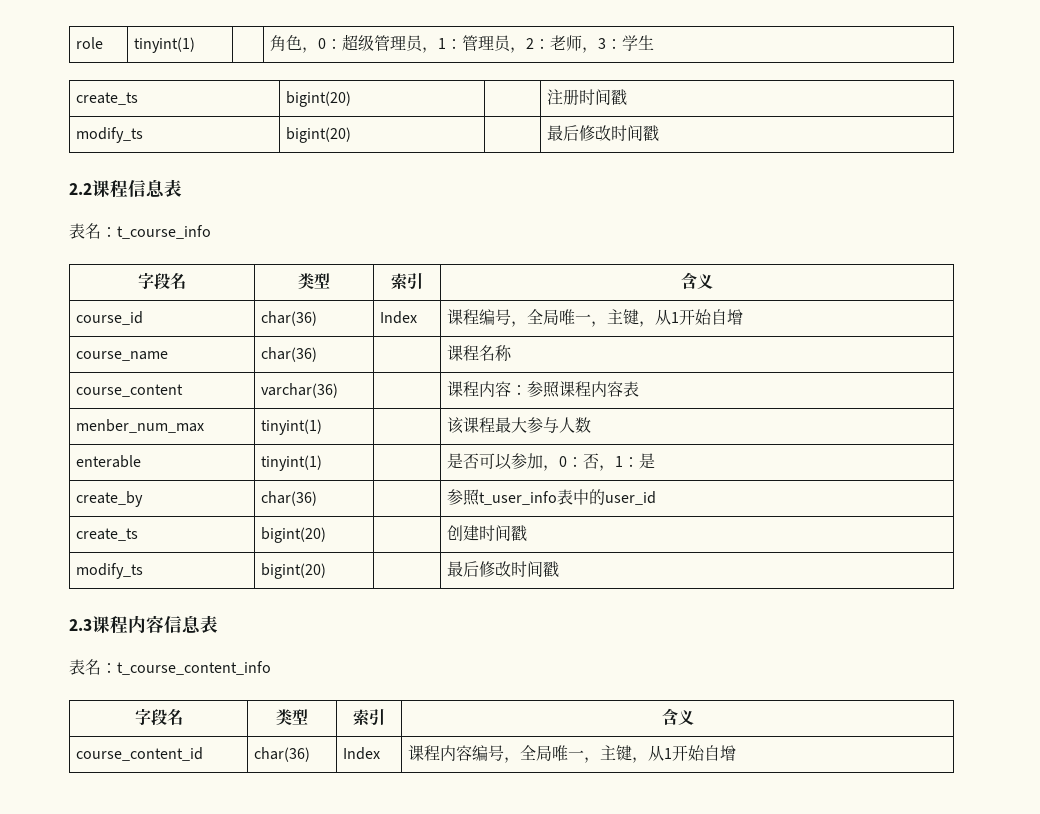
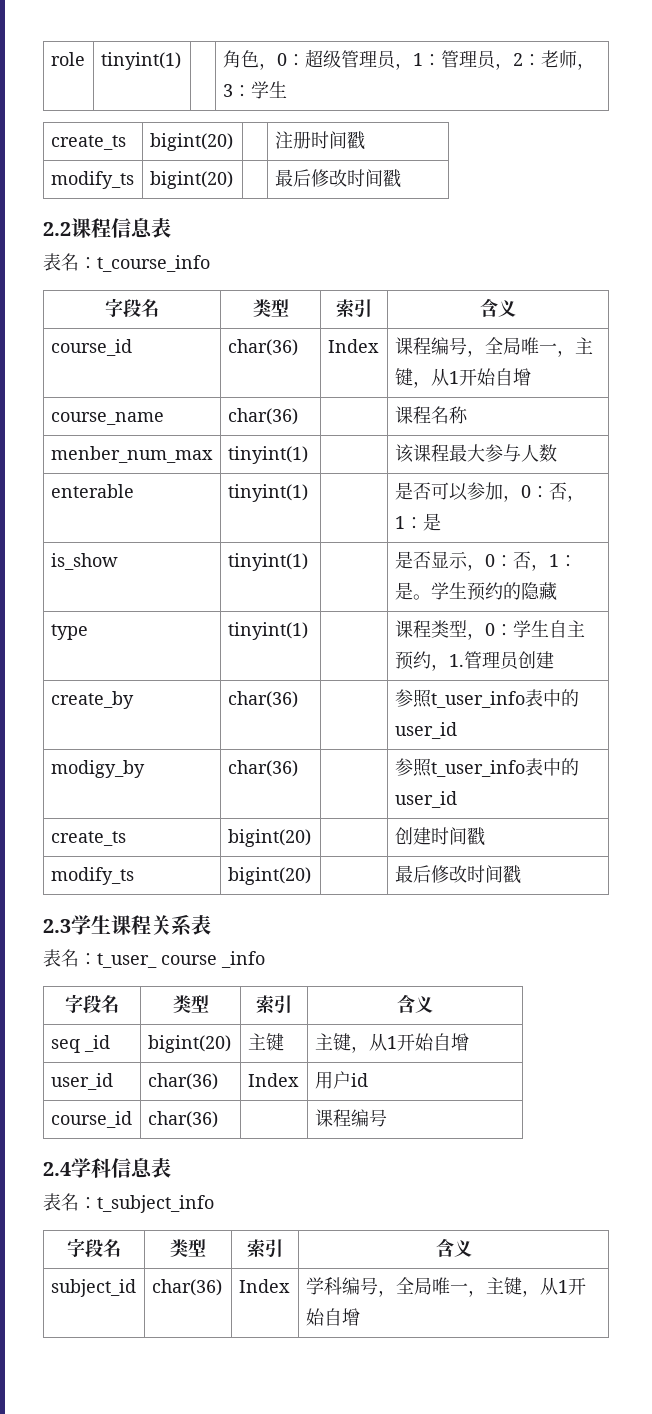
- course_content | varchar(36) | | 课程内容：参照课程内容表
+ is_show | tinyint(1) | | 是否显示，0：否，1：是。学生预约的隐藏
+ type | tinyint(1) | | 课程类型，0：学生自主预约，1.管理员创建
+ modigy_by | char(36) | | 参照t_user_info表中的user_id
- 2.3课程内容信息表
- 表名：t_course_content_info
+ 2.3学生课程关系表
+ 表名：t_user_ course _info
  字段名 | 类型 | 索引 | 含义
- course_content_id | char(36) | Index | 课程内容编号，全局唯一，主键，从1开始自增
+ seq _id | bigint(20) | 主键 | 主键，从1开始自增
+ user_id | char(36) | Index | 用户id
+ course_id | char(36) | | 课程编号
+ 2.4学科信息表
+ 表名：t_subject_info
+ 字段名 | 类型 | 索引 | 含义
+ subject_id | char(36) | Index | 学科编号，全局唯一，主键，从1开始自增

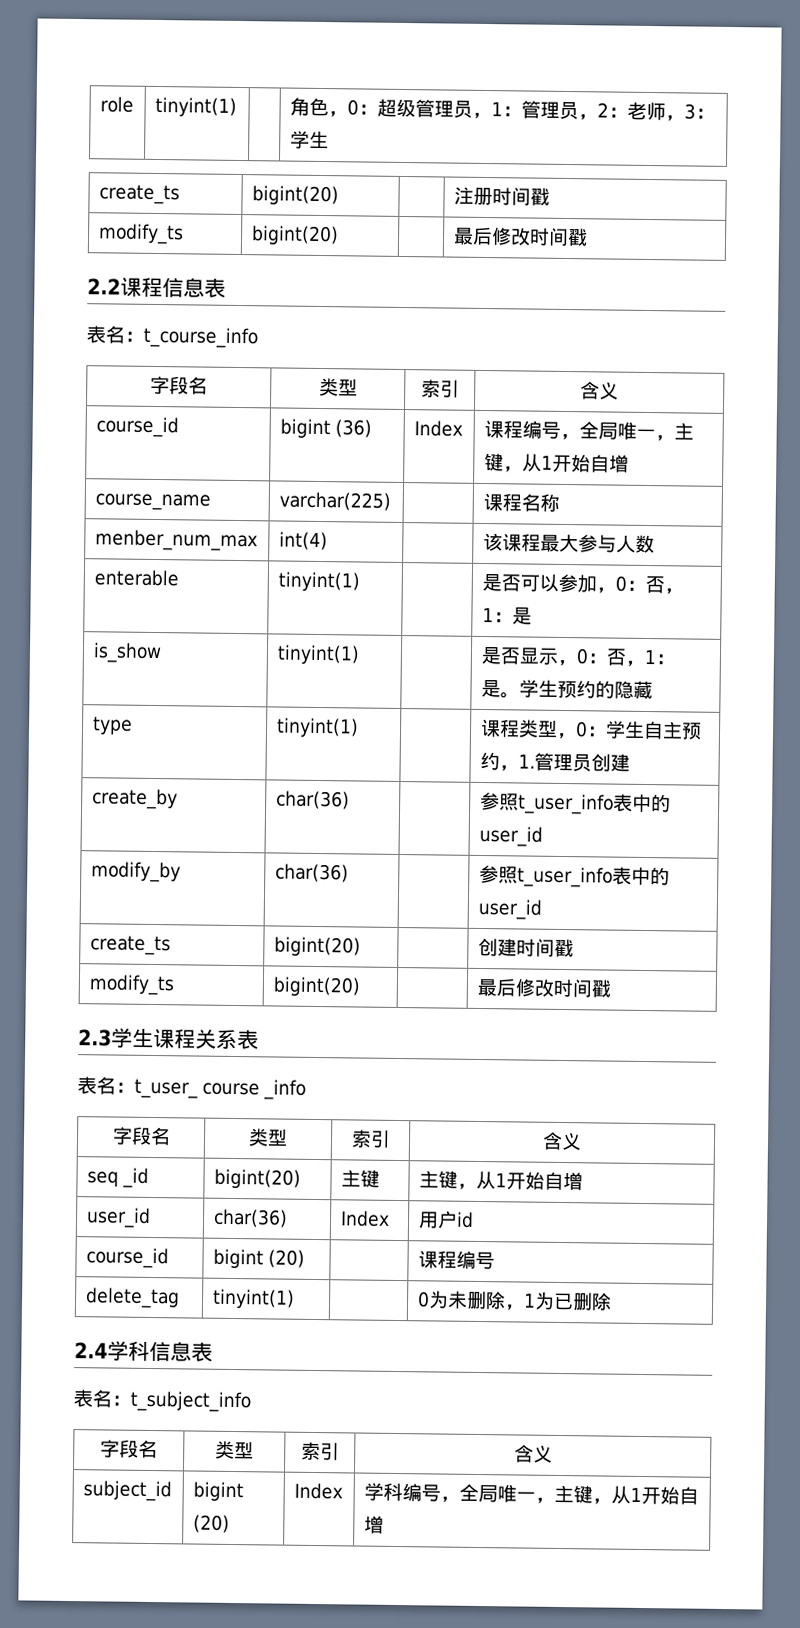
- course_id | char(36) | Index | 课程编号，全局唯一，主键，从1开始自增
+ course_id | bigint (36) | Index | 课程编号，全局唯一，主键，从1开始自增
- course_name | char(36) | | 课程名称
+ course_name | varchar(225) | | 课程名称
- menber_num_max | tinyint(1) | | 该课程最大参与人数
+ menber_num_max | int(4) | | 该课程最大参与人数
- modigy_by | char(36) | | 参照t_user_info表中的user_id
+ modify_by | char(36) | | 参照t_user_info表中的user_id
- course_id | char(36) | | 课程编号
+ course_id | bigint (20) | | 课程编号
+ delete_tag | tinyint(1) | | 0为未删除，1为已删除
- subject_id | char(36) | Index | 学科编号，全局唯一，主键，从1开始自增
+ subject_id | bigint (20) | Index | 学科编号，全局唯一，主键，从1开始自增

